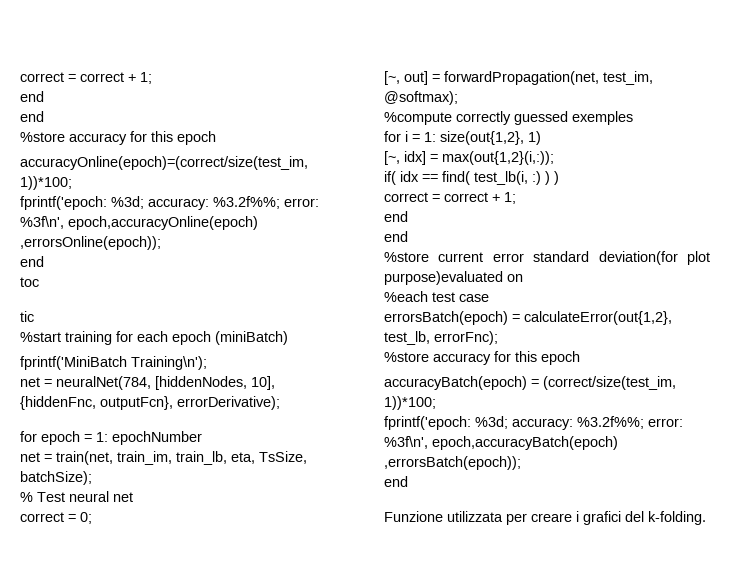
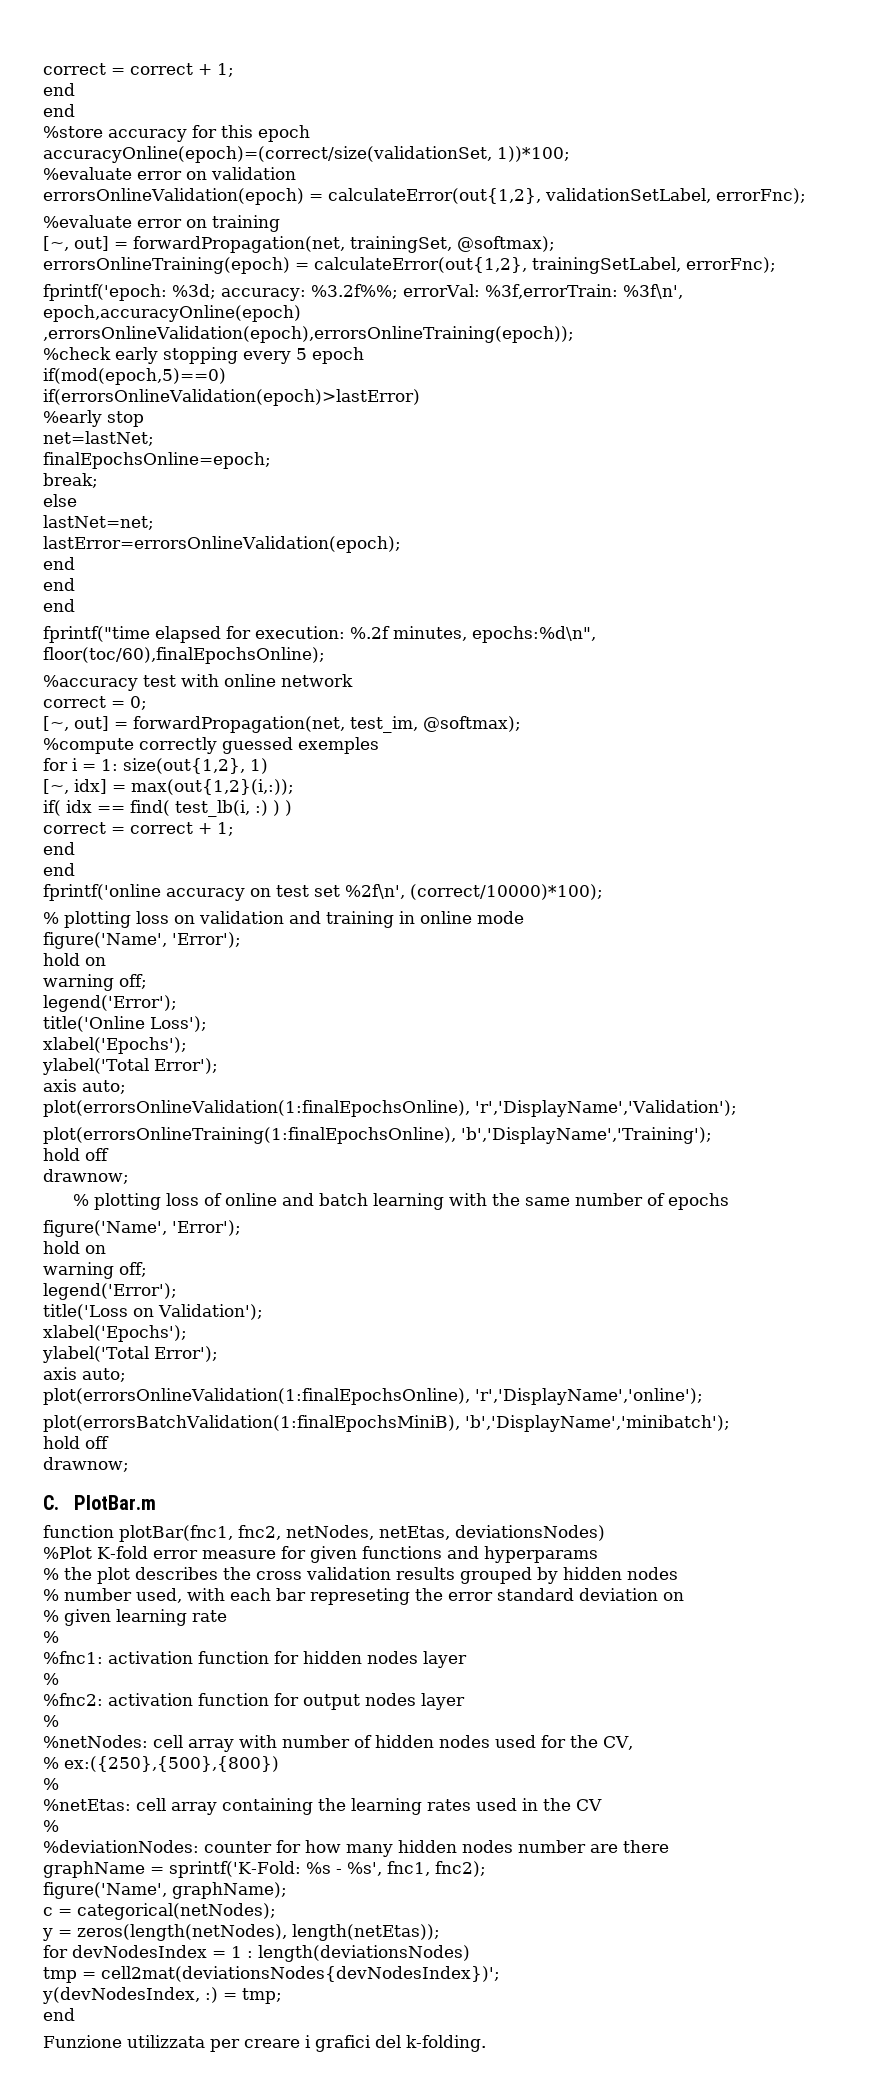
- accuracyOnline(epoch)=(correct/size(test_im, 1))*100;
- fprintf('epoch: %3d; accuracy: %3.2f%%; error: %3f\n', epoch,accuracyOnline(epoch) ,errorsOnline(epoch));
+ accuracyOnline(epoch)=(correct/size(validationSet, 1))*100;
+ %evaluate error on validation
+ errorsOnlineValidation(epoch) = calculateError(out{1,2}, validationSetLabel, errorFnc);
+ %evaluate error on training
+ [~, out] = forwardPropagation(net, trainingSet, @softmax);
+ errorsOnlineTraining(epoch) = calculateError(out{1,2}, trainingSetLabel, errorFnc);
+ fprintf('epoch: %3d; accuracy: %3.2f%%; errorVal: %3f,errorTrain: %3f\n', epoch,accuracyOnline(epoch) ,errorsOnlineValidation(epoch),errorsOnlineTraining(epoch));
+ %check early stopping every 5 epoch
+ if(mod(epoch,5)==0)
+ if(errorsOnlineValidation(epoch)>lastError)
+ %early stop
+ net=lastNet;
+ finalEpochsOnline=epoch;
+ break;
+ else
+ lastNet=net;
+ lastError=errorsOnlineValidation(epoch);
  end
- toc
- tic
- %start training for each epoch (miniBatch)
- fprintf('MiniBatch Training\n');
- net = neuralNet(784, [hiddenNodes, 10], {hiddenFnc, outputFcn}, errorDerivative);
- for epoch = 1: epochNumber
- net = train(net, train_im, train_lb, eta, TsSize, batchSize);
- % Test neural net
+ end
+ end
+ fprintf("time elapsed for execution: %.2f minutes, epochs:%d\n", floor(toc/60),finalEpochsOnline);
+ %accuracy test with online network
- %store current error standard deviation(for plot purpose)evaluated on
- %each test case
- errorsBatch(epoch) = calculateError(out{1,2}, test_lb, errorFnc);
- %store accuracy for this epoch
- accuracyBatch(epoch) = (correct/size(test_im, 1))*100;
- fprintf('epoch: %3d; accuracy: %3.2f%%; error: %3f\n', epoch,accuracyBatch(epoch) ,errorsBatch(epoch));
+ fprintf('online accuracy on test set %2f\n', (correct/10000)*100);
+ % plotting loss on validation and training in online mode
+ figure('Name', 'Error');
+ hold on
+ warning off;
+ legend('Error');
+ title('Online Loss');
+ xlabel('Epochs');
+ ylabel('Total Error');
+ axis auto;
+ plot(errorsOnlineValidation(1:finalEpochsOnline), 'r','DisplayName','Validation');
+ plot(errorsOnlineTraining(1:finalEpochsOnline), 'b','DisplayName','Training');
+ hold off
+ drawnow;
+ % plotting loss of online and batch learning with the same number of epochs
+ figure('Name', 'Error');
+ hold on
+ warning off;
+ legend('Error');
+ title('Loss on Validation');
+ xlabel('Epochs');
+ ylabel('Total Error');
+ axis auto;
+ plot(errorsOnlineValidation(1:finalEpochsOnline), 'r','DisplayName','online');
+ plot(errorsBatchValidation(1:finalEpochsMiniB), 'b','DisplayName','minibatch');
+ hold off
+ drawnow;
+ C. PlotBar.m
+ function plotBar(fnc1, fnc2, netNodes, netEtas, deviationsNodes)
+ %Plot K-fold error measure for given functions and hyperparams
+ % the plot describes the cross validation results grouped by hidden nodes
+ % number used, with each bar represeting the error standard deviation on
+ % given learning rate
+ %
+ %fnc1: activation function for hidden nodes layer
+ %
+ %fnc2: activation function for output nodes layer
+ %
+ %netNodes: cell array with number of hidden nodes used for the CV,
+ % ex:({250},{500},{800})
+ %
+ %netEtas: cell array containing the learning rates used in the CV
+ %
+ %deviationNodes: counter for how many hidden nodes number are there
+ graphName = sprintf('K-Fold: %s - %s', fnc1, fnc2);
+ figure('Name', graphName);
+ c = categorical(netNodes);
+ y = zeros(length(netNodes), length(netEtas));
+ for devNodesIndex = 1 : length(deviationsNodes)
+ tmp = cell2mat(deviationsNodes{devNodesIndex})';
+ y(devNodesIndex, :) = tmp;

